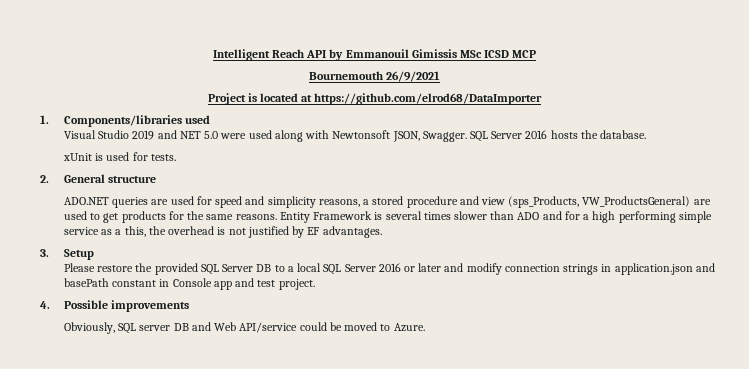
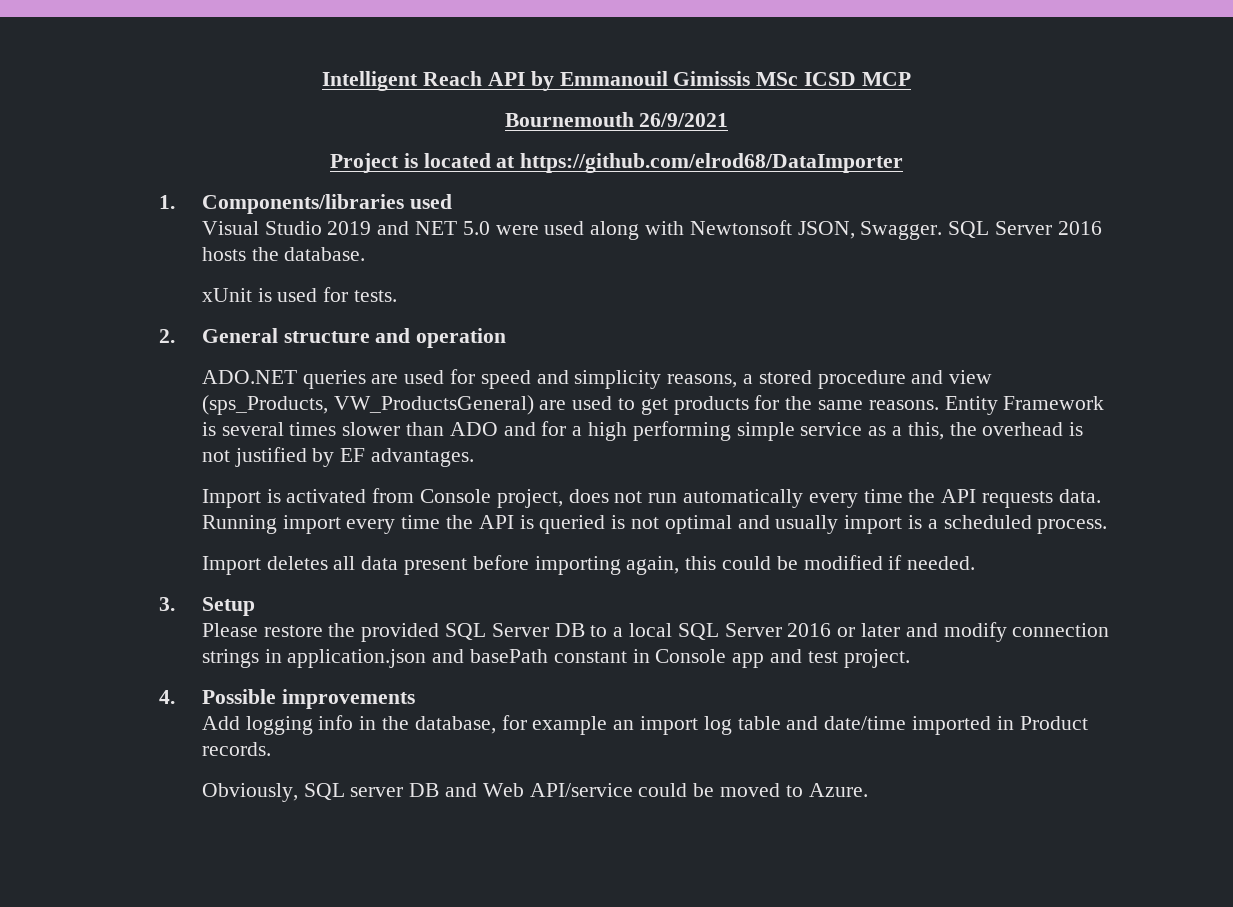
- 2. General structure
+ 2. General structure and operation
+ Import is activated from Console project, does not run automatically every time the API requests data. Running import every time the API is queried is not optimal and usually import is a scheduled process.
+ Import deletes all data present before importing again, this could be modified if needed.
+ Add logging info in the database, for example an import log table and date/time imported in Product records.

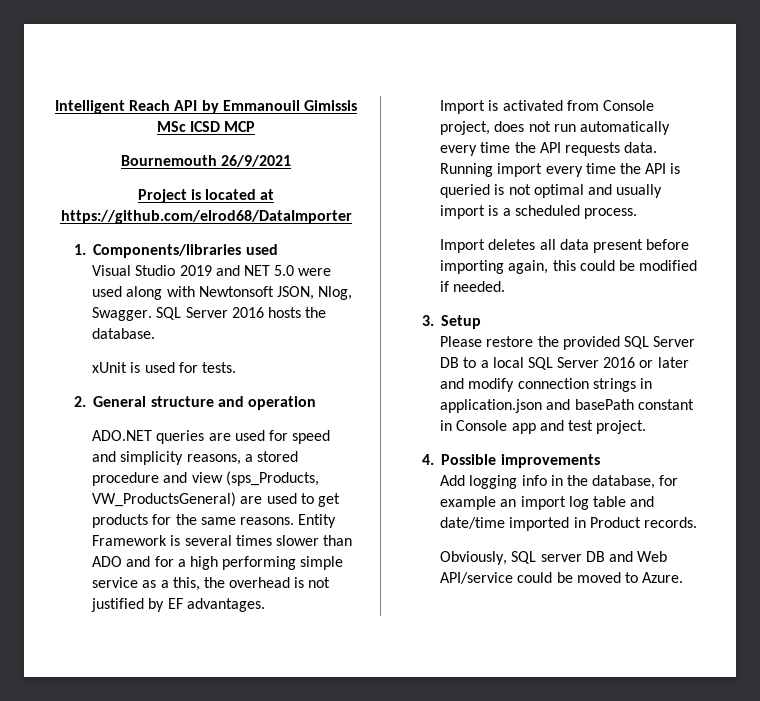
- Visual Studio 2019 and NET 5.0 were used along with Newtonsoft JSON, Swagger.
+ Visual Studio 2019 and NET 5.0 were used along with Newtonsoft JSON, Nlog, Swagger.

